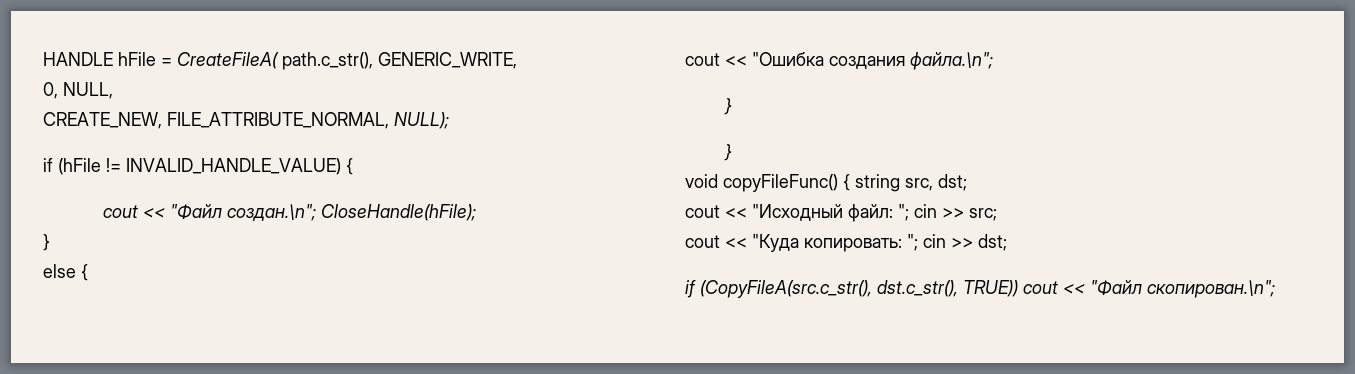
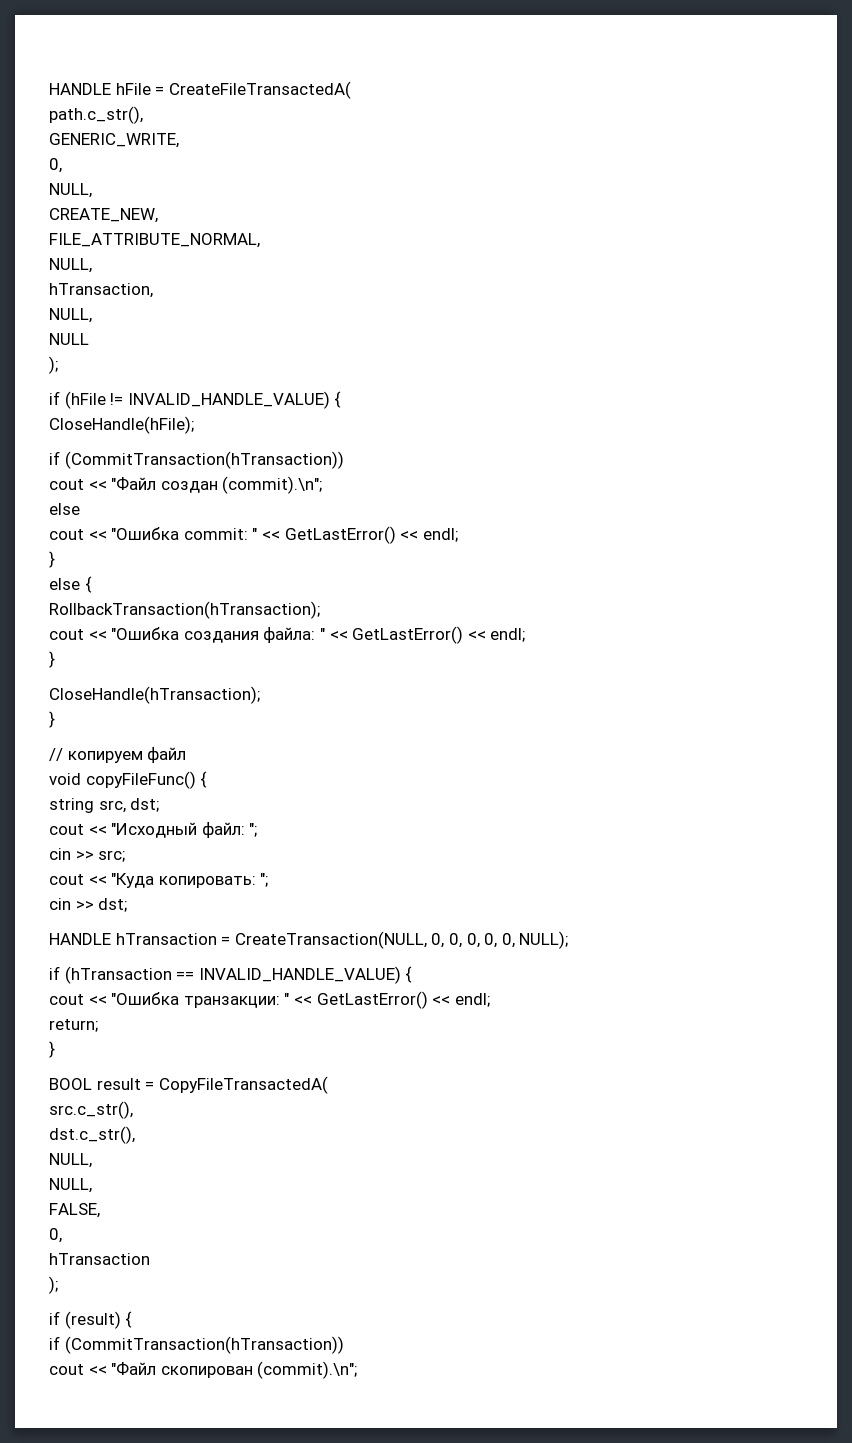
- HANDLE hFile = CreateFileA( path.c_str(), GENERIC_WRITE,
- 0, NULL,
+ HANDLE hFile = CreateFileTransactedA(
+ path.c_str(),
+ GENERIC_WRITE,
+ 0,
+ NULL,
- CREATE_NEW, FILE_ATTRIBUTE_NORMAL, NULL);
+ CREATE_NEW,
+ FILE_ATTRIBUTE_NORMAL,
+ NULL,
+ hTransaction,
+ NULL,
+ NULL
+ );
- cout << "Файл создан.\n"; CloseHandle(hFile);
+ CloseHandle(hFile);
+ if (CommitTransaction(hTransaction))
+ cout << "Файл создан (commit).\n";
+ else
+ cout << "Ошибка commit: " << GetLastError() << endl;
+ RollbackTransaction(hTransaction);
- cout << "Ошибка создания файла.\n";
+ cout << "Ошибка создания файла: " << GetLastError() << endl;
  }
+ CloseHandle(hTransaction);
  }
+ // копируем файл
- void copyFileFunc() { string src, dst;
+ void copyFileFunc() {
+ string src, dst;
- cout << "Исходный файл: "; cin >> src;
+ cout << "Исходный файл: ";
+ cin >> src;
- cout << "Куда копировать: "; cin >> dst;
+ cout << "Куда копировать: ";
+ cin >> dst;
- if (CopyFileA(src.c_str(), dst.c_str(), TRUE)) cout << "Файл скопирован.\n";
+ HANDLE hTransaction = CreateTransaction(NULL, 0, 0, 0, 0, 0, NULL);
+ if (hTransaction == INVALID_HANDLE_VALUE) {
+ cout << "Ошибка транзакции: " << GetLastError() << endl;
+ return;
+ }
+ BOOL result = CopyFileTransactedA(
+ src.c_str(),
+ dst.c_str(),
+ NULL,
+ NULL,
+ FALSE,
+ 0,
+ hTransaction
+ );
+ if (result) {
+ if (CommitTransaction(hTransaction))
+ cout << "Файл скопирован (commit).\n";

